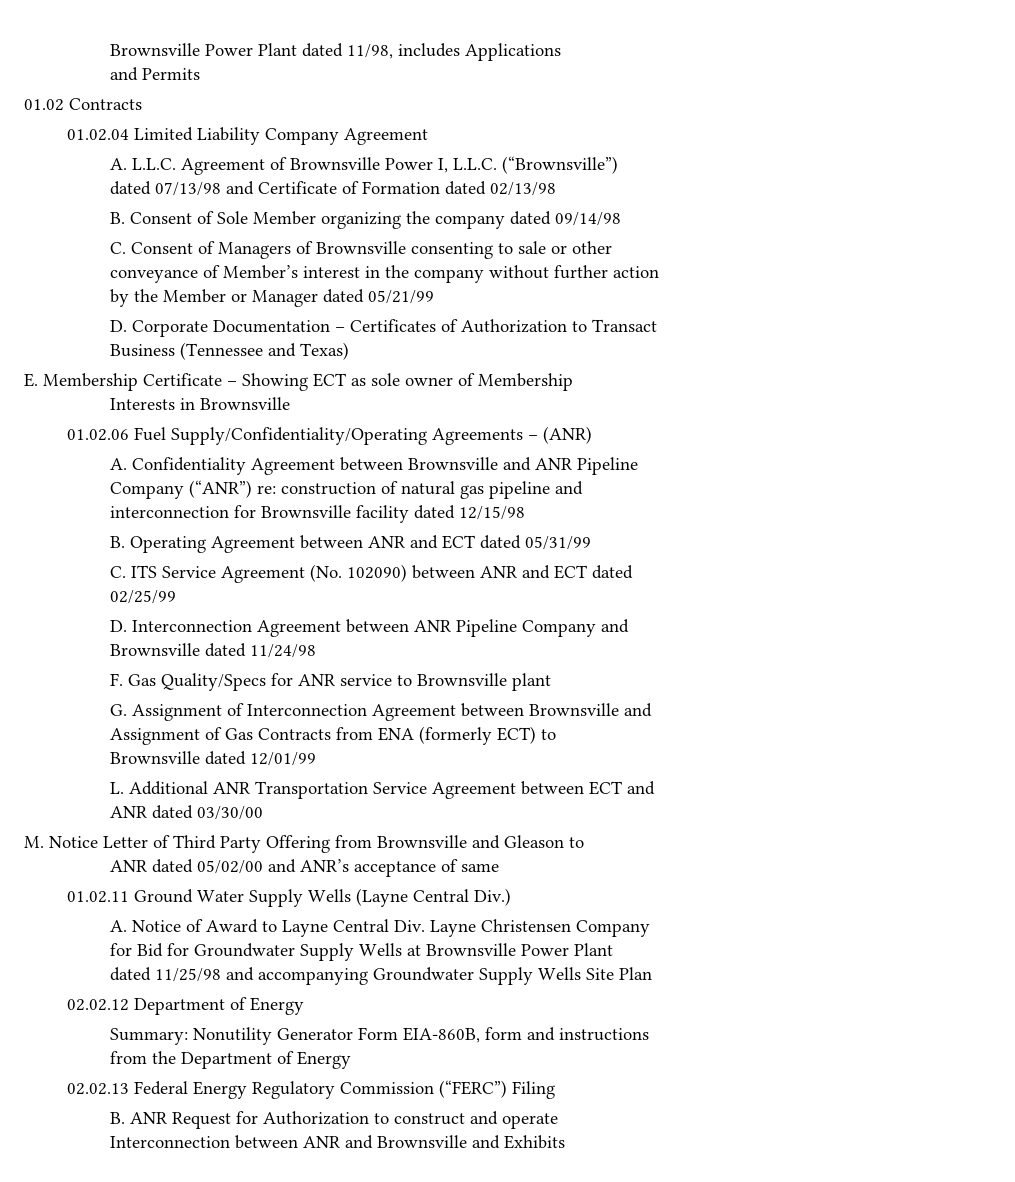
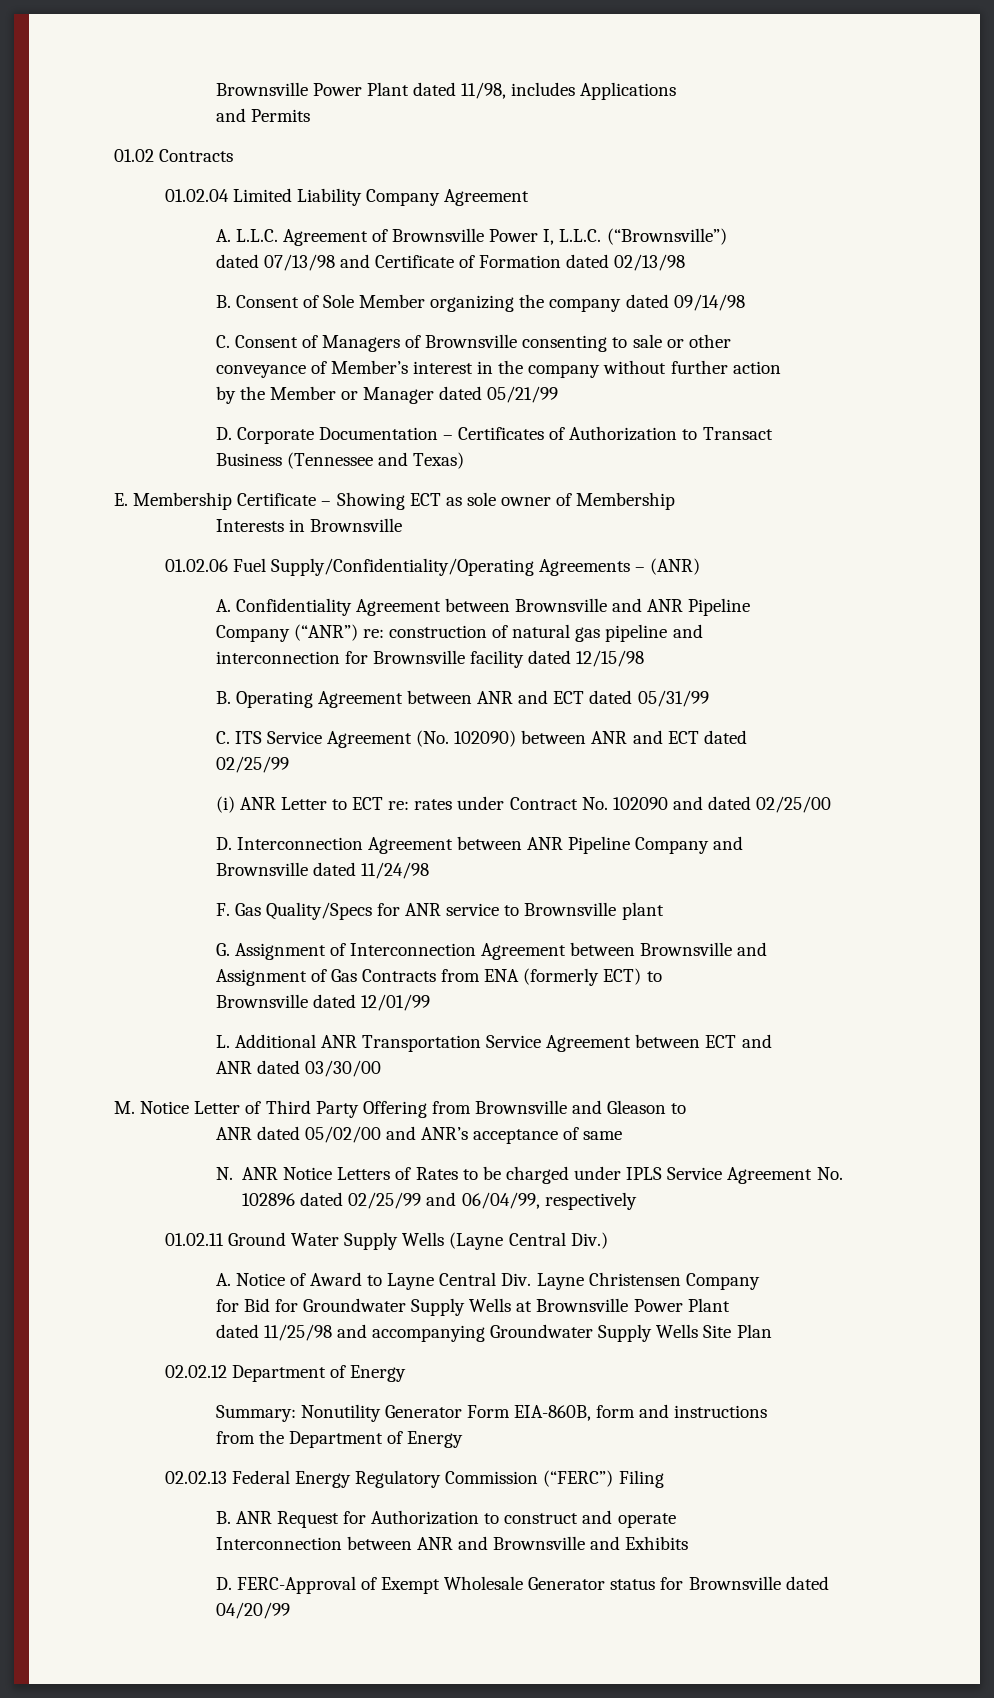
+ (i) ANR Letter to ECT re: rates under Contract No. 102090 and dated 02/25/00
+ N. ANR Notice Letters of Rates to be charged under IPLS Service Agreement No. 102896 dated 02/25/99 and 06/04/99, respectively
+ D. FERC-Approval of Exempt Wholesale Generator status for Brownsville dated 04/20/99

